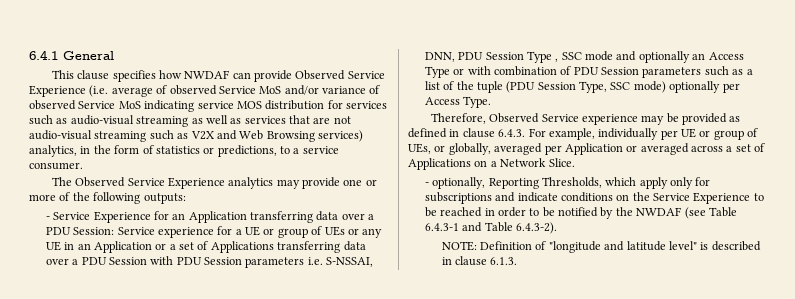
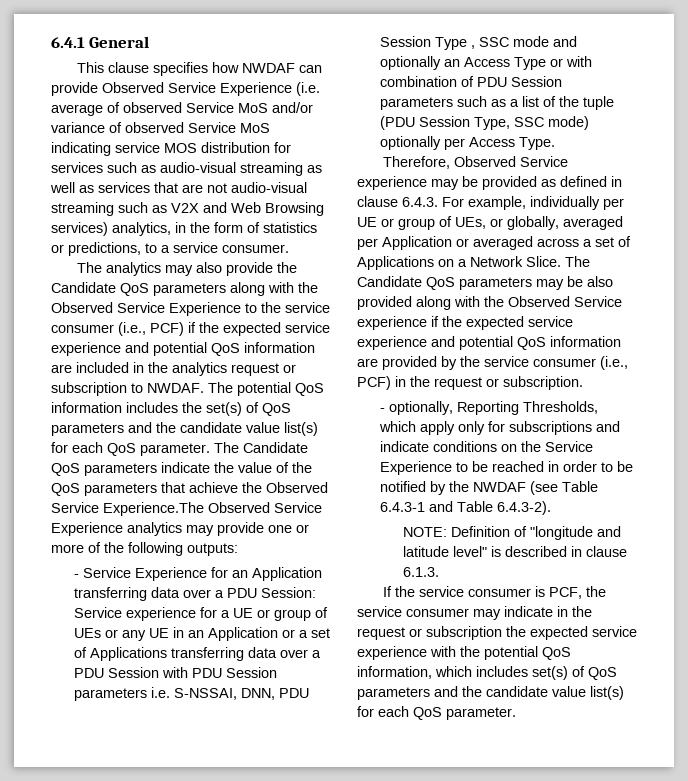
- The Observed Service Experience analytics may provide one or more of the following outputs:
+ The analytics may also provide the Candidate QoS parameters along with the Observed Service Experience to the service consumer (i.e., PCF) if the expected service experience and potential QoS information are included in the analytics request or subscription to NWDAF. The potential QoS information includes the set(s) of QoS parameters and the candidate value list(s) for each QoS parameter. The Candidate QoS parameters indicate the value of the QoS parameters that achieve the Observed Service Experience.The Observed Service Experience analytics may provide one or more of the following outputs:
+ The Candidate QoS parameters may be also provided along with the Observed Service experience if the expected service experience and potential QoS information are provided by the service consumer (i.e., PCF) in the request or subscription.
+ If the service consumer is PCF, the service consumer may indicate in the request or subscription the expected service experience with the potential QoS information, which includes set(s) of QoS parameters and the candidate value list(s) for each QoS parameter.

